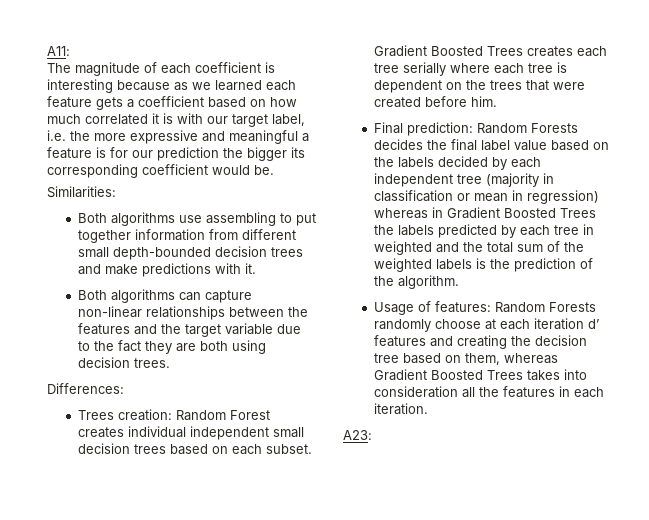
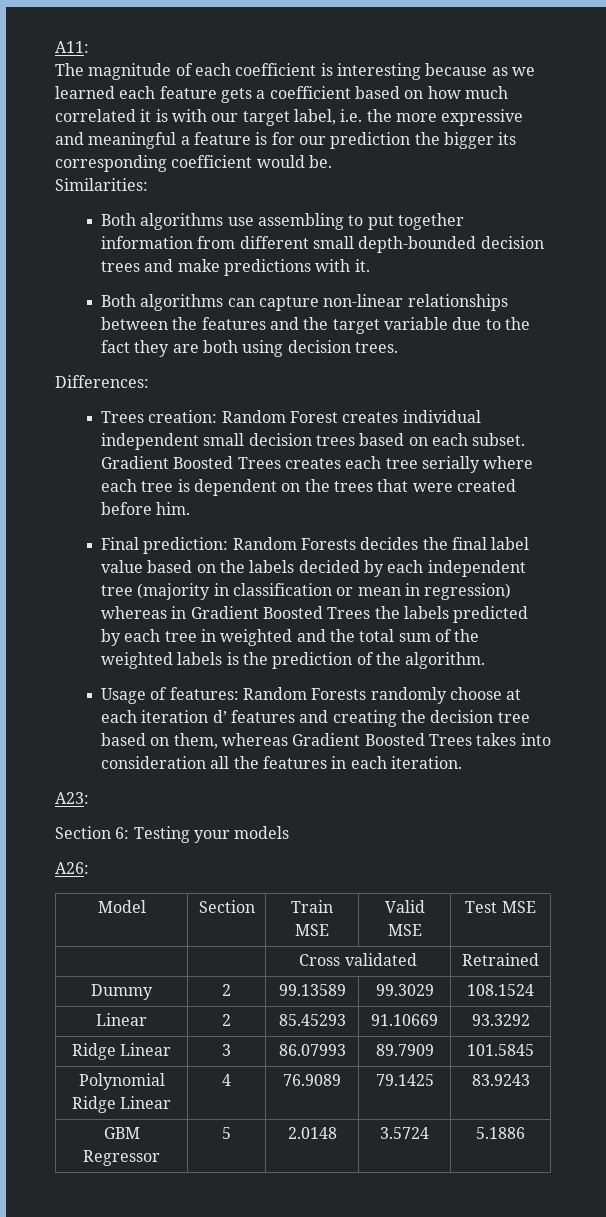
+ Section 6: Testing your models
+ A26:
+ Model | Section | Train MSE | Valid MSE | Test MSE
+ | | Cross validated | Retrained
+ Dummy | 2 | 99.13589 | 99.3029 | 108.1524
+ Linear | 2 | 85.45293 | 91.10669 | 93.3292
+ Ridge Linear | 3 | 86.07993 | 89.7909 | 101.5845
+ Polynomial Ridge Linear | 4 | 76.9089 | 79.1425 | 83.9243
+ GBM Regressor | 5 | 2.0148 | 3.5724 | 5.1886

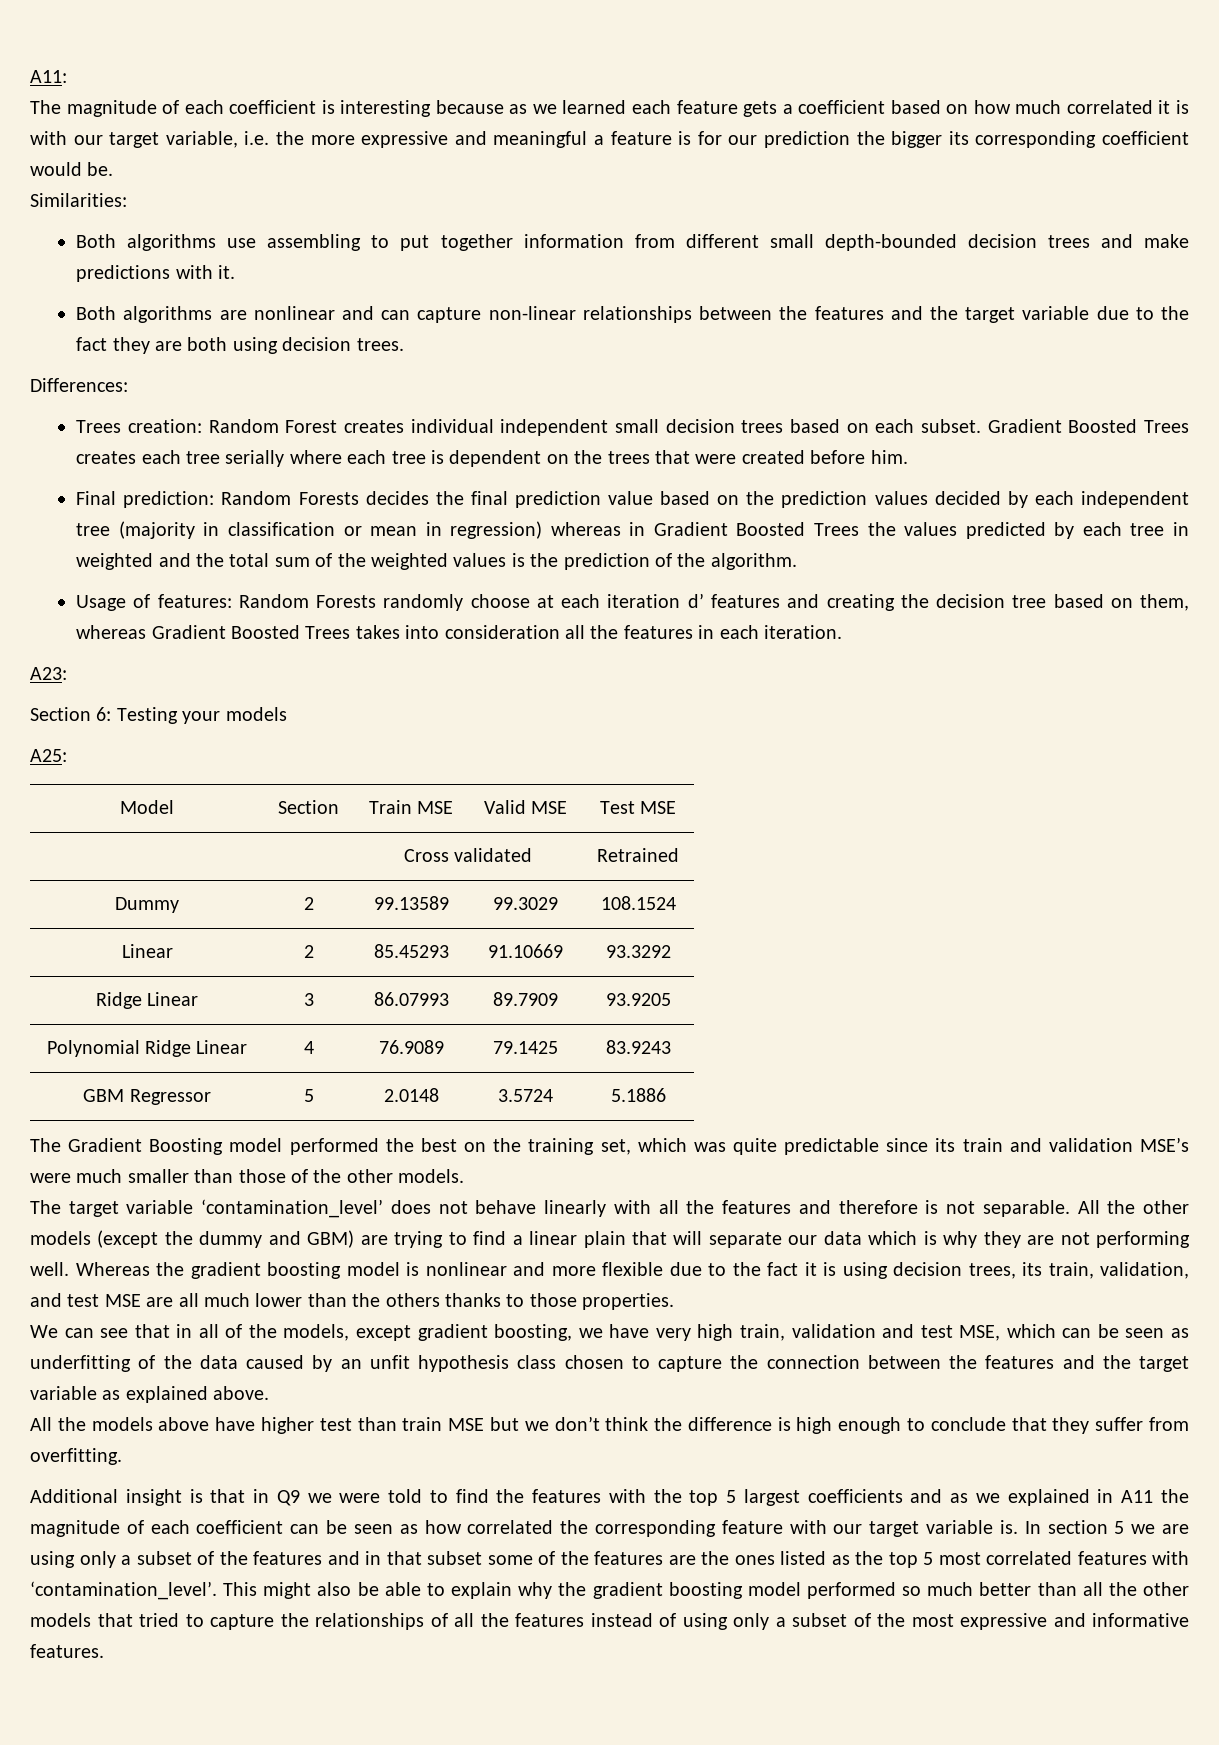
- The magnitude of each coefficient is interesting because as we learned each feature gets a coefficient based on how much correlated it is with our target label, i.e. the more expressive and meaningful a feature is for our prediction the bigger its corresponding coefficient would be.
+ The magnitude of each coefficient is interesting because as we learned each feature gets a coefficient based on how much correlated it is with our target variable, i.e. the more expressive and meaningful a feature is for our prediction the bigger its corresponding coefficient would be.
- Both algorithms can capture non-linear relationships between the features and the target variable due to the fact they are both using decision trees.
+ Both algorithms are nonlinear and can capture non-linear relationships between the features and the target variable due to the fact they are both using decision trees.
- Final prediction: Random Forests decides the final label value based on the labels decided by each independent tree (majority in classification or mean in regression) whereas in Gradient Boosted Trees the labels predicted by each tree in weighted and the total sum of the weighted labels is the prediction of the algorithm.
+ Final prediction: Random Forests decides the final prediction value based on the prediction values decided by each independent tree (majority in classification or mean in regression) whereas in Gradient Boosted Trees the values predicted by each tree in weighted and the total sum of the weighted values is the prediction of the algorithm.
- A26:
+ A25:
- Ridge Linear | 3 | 86.07993 | 89.7909 | 101.5845
+ Ridge Linear | 3 | 86.07993 | 89.7909 | 93.9205
+ The Gradient Boosting model performed the best on the training set, which was quite predictable since its train and validation MSE’s were much smaller than those of the other models.
+ The target variable ‘contamination_level’ does not behave linearly with all the features and therefore is not separable. All the other models (except the dummy and GBM) are trying to find a linear plain that will separate our data which is why they are not performing well. Whereas the gradient boosting model is nonlinear and more flexible due to the fact it is using decision trees, its train, validation, and test MSE are all much lower than the others thanks to those properties.
+ We can see that in all of the models, except gradient boosting, we have very high train, validation and test MSE, which can be seen as underfitting of the data caused by an unfit hypothesis class chosen to capture the connection between the features and the target variable as explained above.
+ All the models above have higher test than train MSE but we don’t think the difference is high enough to conclude that they suffer from overfitting.
+ Additional insight is that in Q9 we were told to find the features with the top 5 largest coefficients and as we explained in A11 the magnitude of each coefficient can be seen as how correlated the corresponding feature with our target variable is. In section 5 we are using only a subset of the features and in that subset some of the features are the ones listed as the top 5 most correlated features with ‘contamination_level’. This might also be able to explain why the gradient boosting model performed so much better than all the other models that tried to capture the relationships of all the features instead of using only a subset of the most expressive and informative features.

